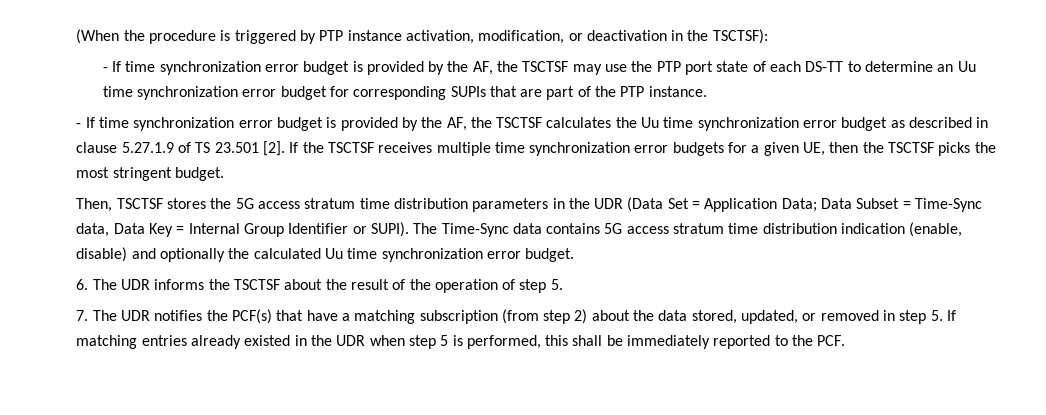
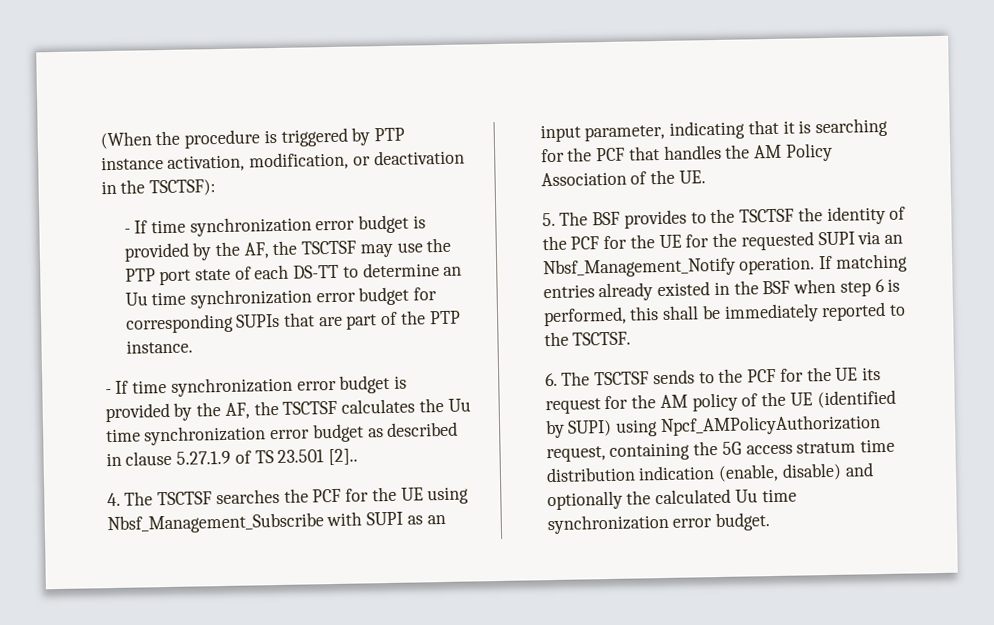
- - If time synchronization error budget is provided by the AF, the TSCTSF calculates the Uu time synchronization error budget as described in clause 5.27.1.9 of TS 23.501 [2]. If the TSCTSF receives multiple time synchronization error budgets for a given UE, then the TSCTSF picks the most stringent budget.
- Then, TSCTSF stores the 5G access stratum time distribution parameters in the UDR (Data Set = Application Data; Data Subset = Time-Sync data, Data Key = Internal Group Identifier or SUPI). The Time-Sync data contains 5G access stratum time distribution indication (enable, disable) and optionally the calculated Uu time synchronization error budget.
+ - If time synchronization error budget is provided by the AF, the TSCTSF calculates the Uu time synchronization error budget as described in clause 5.27.1.9 of TS 23.501 [2]..
+ 4. The TSCTSF searches the PCF for the UE using Nbsf_Management_Subscribe with SUPI as an input parameter, indicating that it is searching for the PCF that handles the AM Policy Association of the UE.
+ 5. The BSF provides to the TSCTSF the identity of the PCF for the UE for the requested SUPI via an Nbsf_Management_Notify operation. If matching entries already existed in the BSF when step 6 is performed, this shall be immediately reported to the TSCTSF.
+ 6. The TSCTSF sends to the PCF for the UE its request for the AM policy of the UE (identified by SUPI) using Npcf_AMPolicyAuthorization request, containing the 5G access stratum time distribution indication (enable, disable) and optionally the calculated Uu time synchronization error budget.
- 6. The UDR informs the TSCTSF about the result of the operation of step 5.
- 7. The UDR notifies the PCF(s) that have a matching subscription (from step 2) about the data stored, updated, or removed in step 5. If matching entries already existed in the UDR when step 5 is performed, this shall be immediately reported to the PCF.

